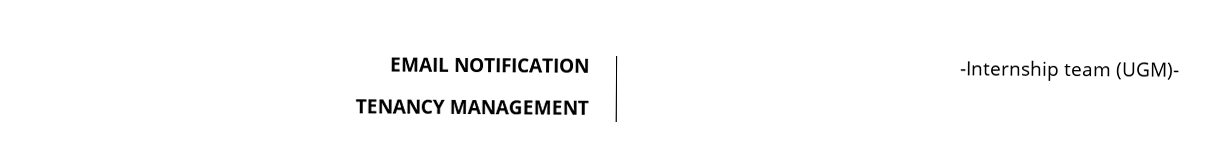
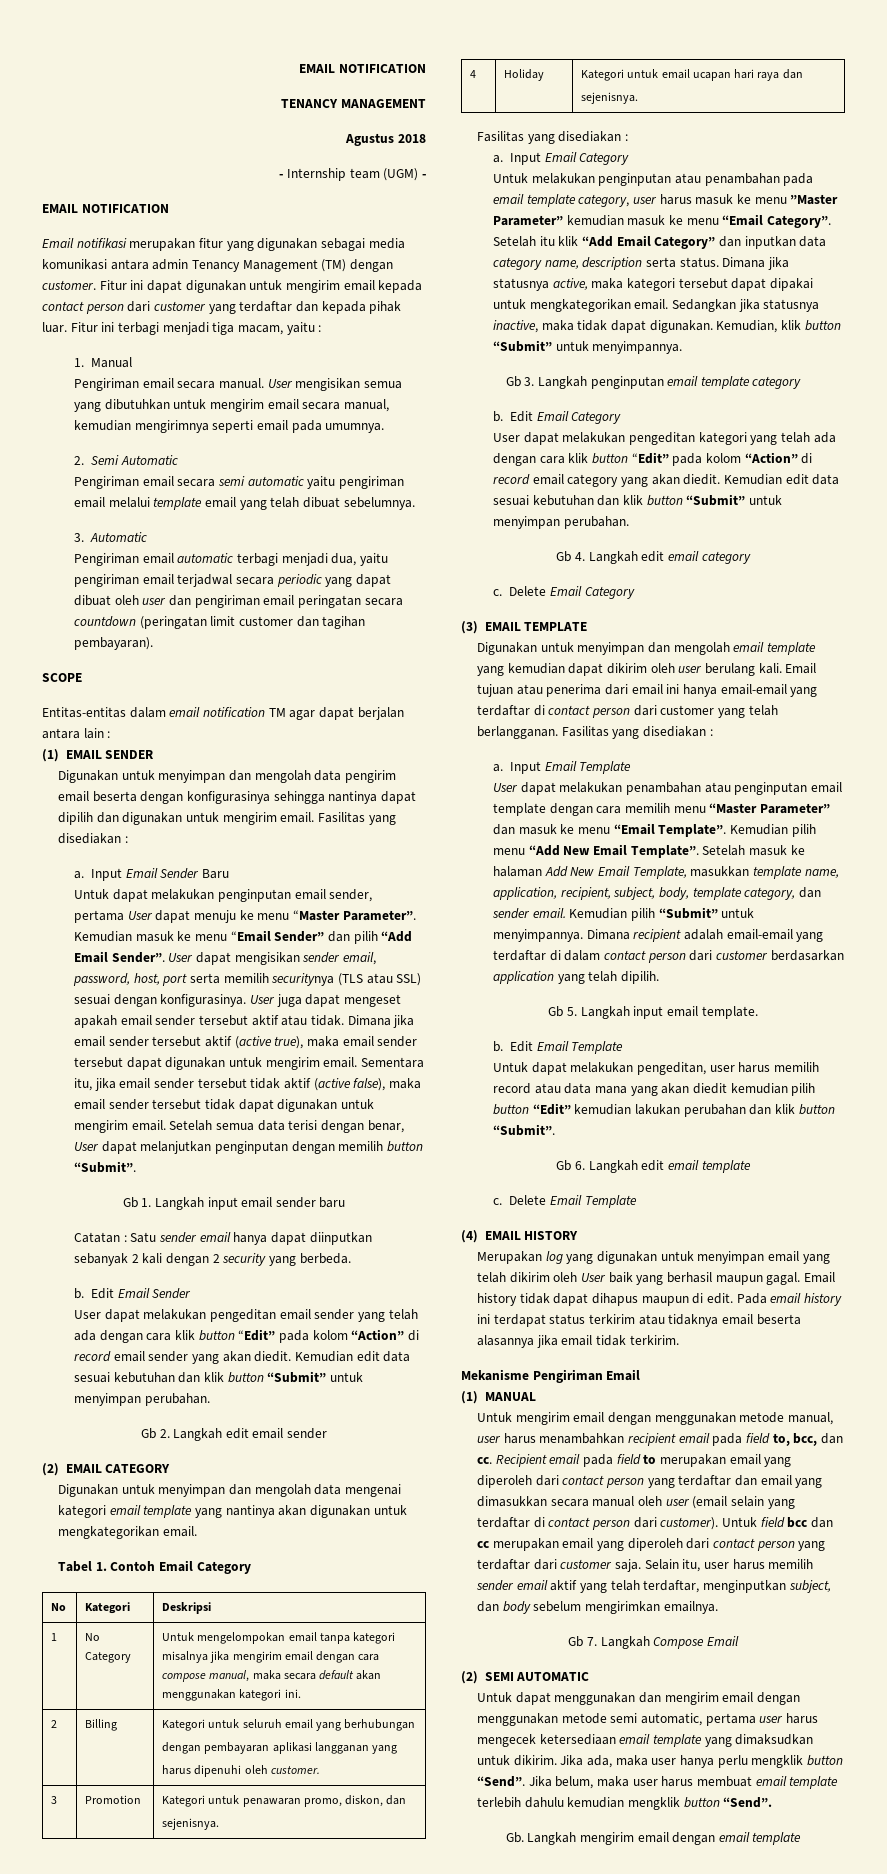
- -Internship team (UGM)-
+ Agustus 2018
+ - Internship team (UGM) -
+ EMAIL NOTIFICATION
+ Email notifikasi merupakan fitur yang digunakan sebagai media komunikasi antara admin Tenancy Management (TM) dengan customer. Fitur ini dapat digunakan untuk mengirim email kepada contact person dari customer yang terdaftar dan kepada pihak luar. Fitur ini terbagi menjadi tiga macam, yaitu :
+ 1. Manual
+ Pengiriman email secara manual. User mengisikan semua yang dibutuhkan untuk mengirim email secara manual, kemudian mengirimnya seperti email pada umumnya.
+ 2. Semi Automatic
+ Pengiriman email secara semi automatic yaitu pengiriman email melalui template email yang telah dibuat sebelumnya.
+ 3. Automatic
+ Pengiriman email automatic terbagi menjadi dua, yaitu pengiriman email terjadwal secara periodic yang dapat dibuat oleh user dan pengiriman email peringatan secara countdown (peringatan limit customer dan tagihan pembayaran).
+ SCOPE
+ Entitas-entitas dalam email notification TM agar dapat berjalan antara lain :
+ (1) EMAIL SENDER
+ Digunakan untuk menyimpan dan mengolah data pengirim email beserta dengan konfigurasinya sehingga nantinya dapat dipilih dan digunakan untuk mengirim email. Fasilitas yang disediakan :
+ a. Input Email Sender Baru
+ Untuk dapat melakukan penginputan email sender, pertama User dapat menuju ke menu “Master Parameter”. Kemudian masuk ke menu “Email Sender” dan pilih “Add Email Sender”. User dapat mengisikan sender email, password, host, port serta memilih securitynya (TLS atau SSL) sesuai dengan konfigurasinya. User juga dapat mengeset apakah email sender tersebut aktif atau tidak. Dimana jika email sender tersebut aktif (active true), maka email sender tersebut dapat digunakan untuk mengirim email. Sementara itu, jika email sender tersebut tidak aktif (active false), maka email sender tersebut tidak dapat digunakan untuk mengirim email. Setelah semua data terisi dengan benar, User dapat melanjutkan penginputan dengan memilih button “Submit”.
+ Gb 1. Langkah input email sender baru
+ Catatan : Satu sender email hanya dapat diinputkan sebanyak 2 kali dengan 2 security yang berbeda.
+ b. Edit Email Sender
+ User dapat melakukan pengeditan email sender yang telah ada dengan cara klik button “Edit” pada kolom “Action” di record email sender yang akan diedit. Kemudian edit data sesuai kebutuhan dan klik button “Submit” untuk menyimpan perubahan.
+ Gb 2. Langkah edit email sender
+ (2) EMAIL CATEGORY
+ Digunakan untuk menyimpan dan mengolah data mengenai kategori email template yang nantinya akan digunakan untuk mengkategorikan email.
+ Tabel 1. Contoh Email Category
+ No | Kategori | Deskripsi
+ 1 | No Category | Untuk mengelompokan email tanpa kategori misalnya jika mengirim email dengan cara compose manual, maka secara default akan menggunakan kategori ini.
+ 2 | Billing | Kategori untuk seluruh email yang berhubungan
+ dengan pembayaran aplikasi langganan yang
+ harus dipenuhi oleh customer.
+ 3 | Promotion | Kategori untuk penawaran promo, diskon, dan
+ sejenisnya.
+ 4 | Holiday | Kategori untuk email ucapan hari raya dan
+ sejenisnya.
+ Fasilitas yang disediakan :
+ a. Input Email Category
+ Untuk melakukan penginputan atau penambahan pada email template category, user harus masuk ke menu ”Master Parameter” kemudian masuk ke menu “Email Category”. Setelah itu klik “Add Email Category” dan inputkan data category name, description serta status. Dimana jika statusnya active, maka kategori tersebut dapat dipakai untuk mengkategorikan email. Sedangkan jika statusnya inactive, maka tidak dapat digunakan. Kemudian, klik button “Submit” untuk menyimpannya.
+ Gb 3. Langkah penginputan email template category
+ b. Edit Email Category
+ User dapat melakukan pengeditan kategori yang telah ada dengan cara klik button “Edit” pada kolom “Action” di record email category yang akan diedit. Kemudian edit data sesuai kebutuhan dan klik button “Submit” untuk menyimpan perubahan.
+ Gb 4. Langkah edit email category
+ c. Delete Email Category
+ (3) EMAIL TEMPLATE
+ Digunakan untuk menyimpan dan mengolah email template yang kemudian dapat dikirim oleh user berulang kali. Email tujuan atau penerima dari email ini hanya email-email yang terdaftar di contact person dari customer yang telah berlangganan. Fasilitas yang disediakan :
+ a. Input Email Template
+ User dapat melakukan penambahan atau penginputan email template dengan cara memilih menu “Master Parameter” dan masuk ke menu “Email Template”. Kemudian pilih menu “Add New Email Template”. Setelah masuk ke halaman Add New Email Template, masukkan template name, application, recipient, subject, body, template category, dan sender email. Kemudian pilih “Submit” untuk menyimpannya. Dimana recipient adalah email-email yang terdaftar di dalam contact person dari customer berdasarkan application yang telah dipilih.
+ Gb 5. Langkah input email template.
+ b. Edit Email Template
+ Untuk dapat melakukan pengeditan, user harus memilih record atau data mana yang akan diedit kemudian pilih button “Edit” kemudian lakukan perubahan dan klik button “Submit”.
+ Gb 6. Langkah edit email template
+ c. Delete Email Template
+ (4) EMAIL HISTORY
+ Merupakan log yang digunakan untuk menyimpan email yang telah dikirim oleh User baik yang berhasil maupun gagal. Email history tidak dapat dihapus maupun di edit. Pada email history ini terdapat status terkirim atau tidaknya email beserta alasannya jika email tidak terkirim.
+ Mekanisme Pengiriman Email
+ (1) MANUAL
+ Untuk mengirim email dengan menggunakan metode manual, user harus menambahkan recipient email pada field to, bcc, dan cc. Recipient email pada field to merupakan email yang diperoleh dari contact person yang terdaftar dan email yang dimasukkan secara manual oleh user (email selain yang terdaftar di contact person dari customer). Untuk field bcc dan cc merupakan email yang diperoleh dari contact person yang terdaftar dari customer saja. Selain itu, user harus memilih sender email aktif yang telah terdaftar, menginputkan subject, dan body sebelum mengirimkan emailnya.
+ Gb 7. Langkah Compose Email
+ (2) SEMI AUTOMATIC
+ Untuk dapat menggunakan dan mengirim email dengan menggunakan metode semi automatic, pertama user harus mengecek ketersediaan email template yang dimaksudkan untuk dikirim. Jika ada, maka user hanya perlu mengklik button “Send”. Jika belum, maka user harus membuat email template terlebih dahulu kemudian mengklik button “Send”.
+ Gb. Langkah mengirim email dengan email template

